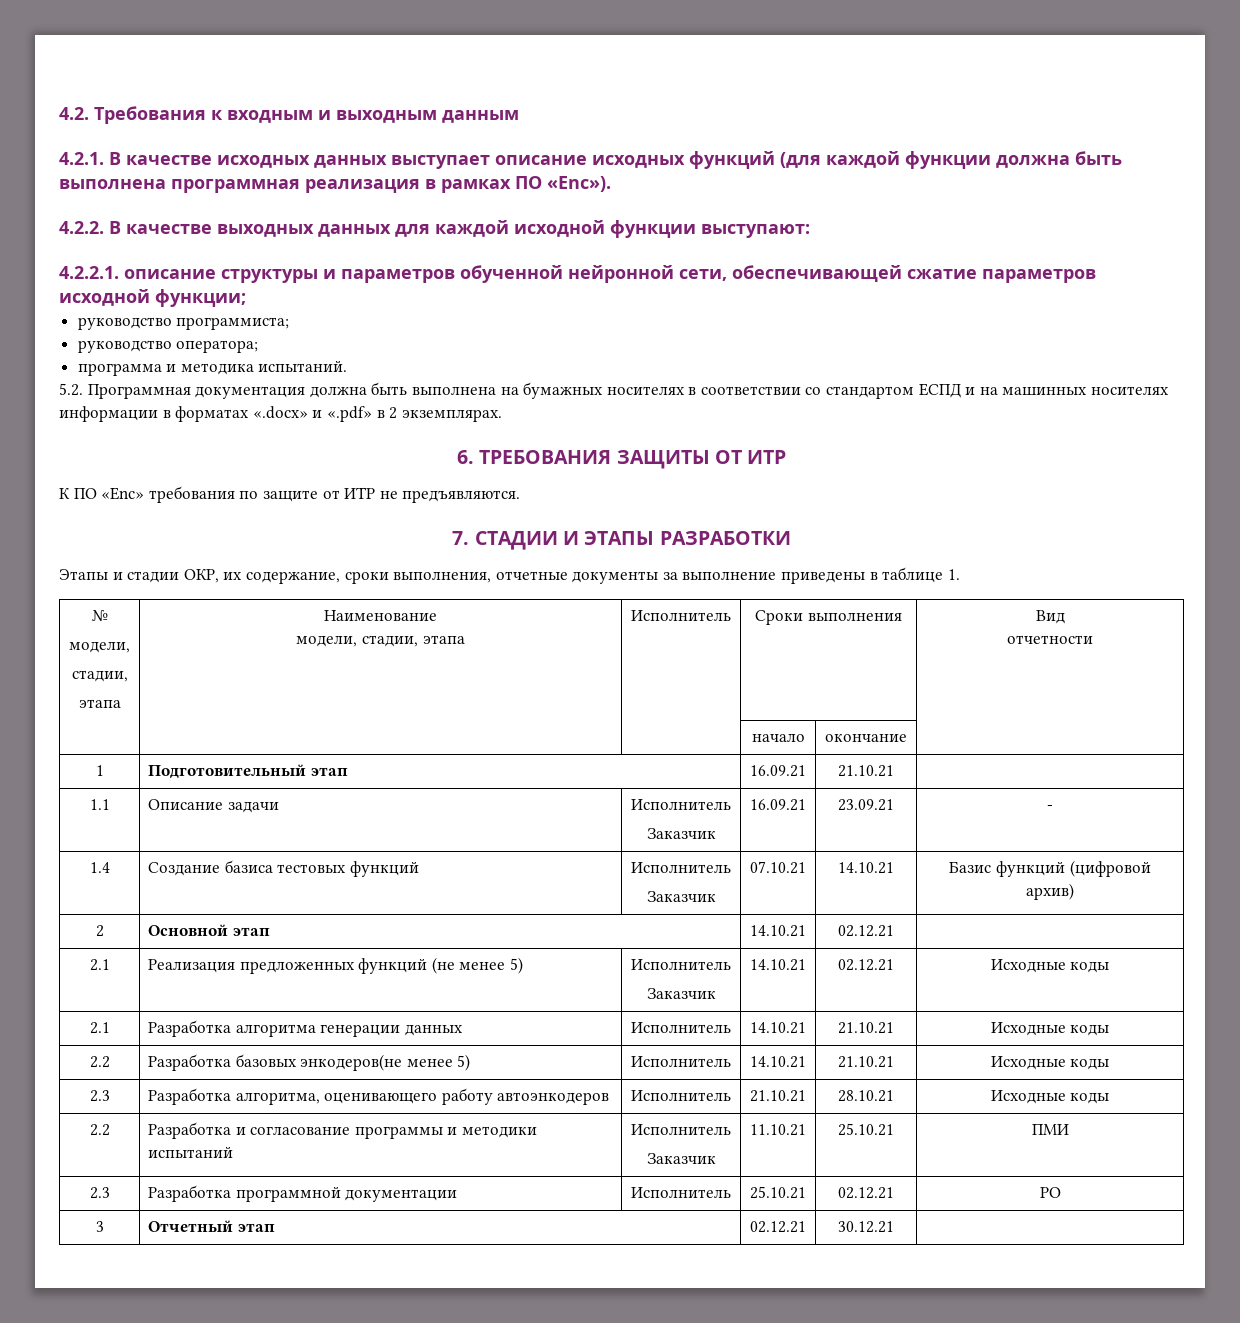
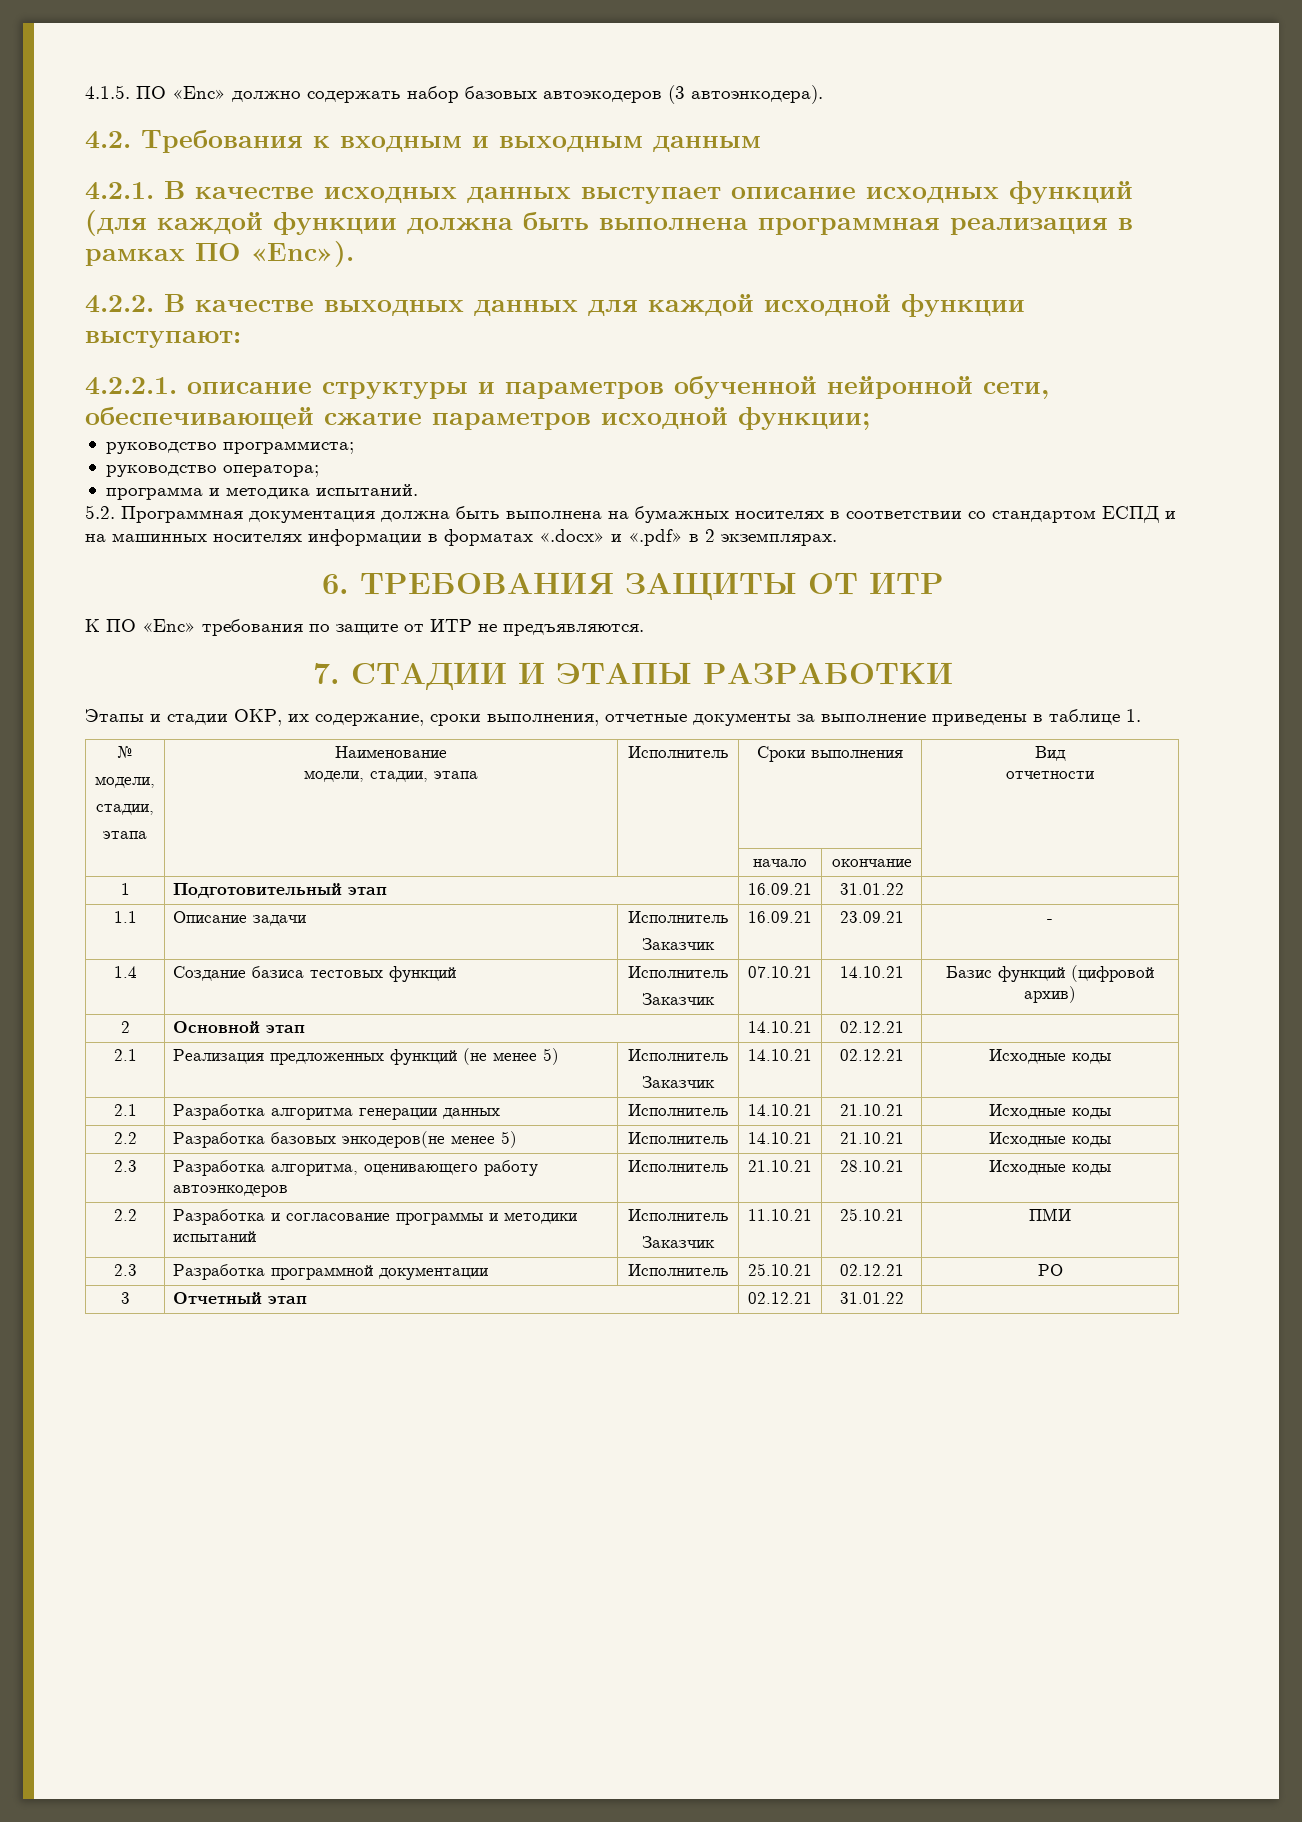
+ 4.1.5. ПО «Enc» должно содержать набор базовых автоэкодеров (3 автоэнкодера).
- 1 | Подготовительный этап | 16.09.21 | 21.10.21 |
+ 1 | Подготовительный этап | 16.09.21 | 31.01.22 |
- 3 | Отчетный этап | 02.12.21 | 30.12.21 |
+ 3 | Отчетный этап | 02.12.21 | 31.01.22 |

